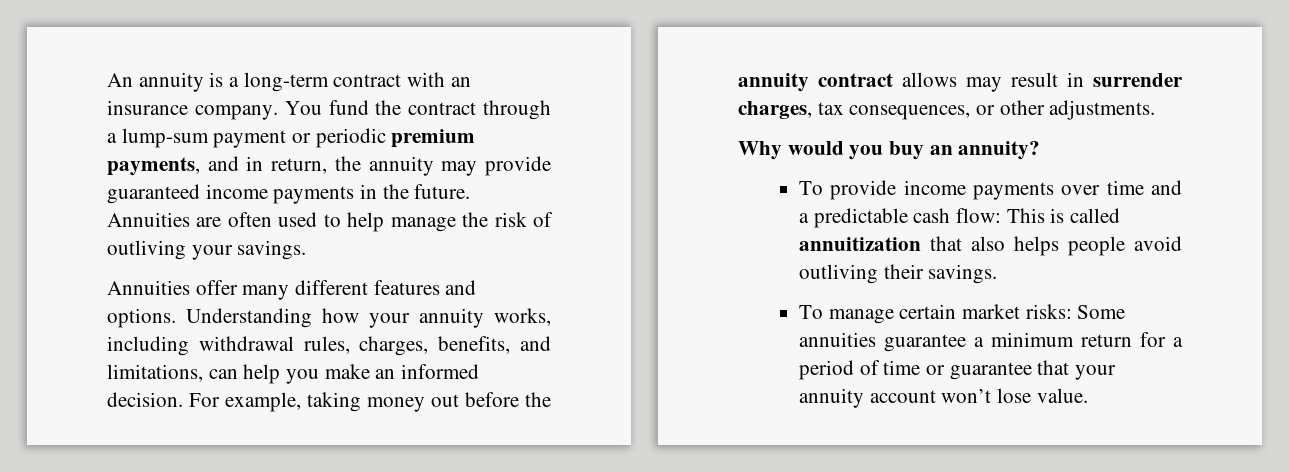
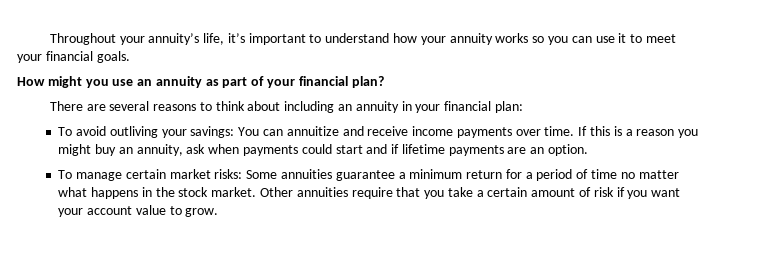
- An annuity is a long-term contract with an insurance company. You fund the contract through a lump-sum payment or periodic premium payments, and in return, the annuity may provide guaranteed income payments in the future. Annuities are often used to help manage the risk of outliving your savings.
- Annuities offer many different features and options. Understanding how your annuity works, including withdrawal rules, charges, benefits, and limitations, can help you make an informed decision. For example, taking money out before the annuity contract allows may result in surrender charges, tax consequences, or other adjustments.
- Why would you buy an annuity?
- To provide income payments over time and a predictable cash flow: This is called annuitization that also helps people avoid outliving their savings.
+ Throughout your annuity’s life, it’s important to understand how your annuity works so you can use it to meet your financial goals.
+ How might you use an annuity as part of your financial plan?
+ There are several reasons to think about including an annuity in your financial plan:
+ To avoid outliving your savings: You can annuitize and receive income payments over time. If this is a reason you might buy an annuity, ask when payments could start and if lifetime payments are an option.
- To manage certain market risks: Some annuities guarantee a minimum return for a period of time or guarantee that your annuity account won’t lose value.
+ To manage certain market risks: Some annuities guarantee a minimum return for a period of time no matter what happens in the stock market. Other annuities require that you take a certain amount of risk if you want your account value to grow.

